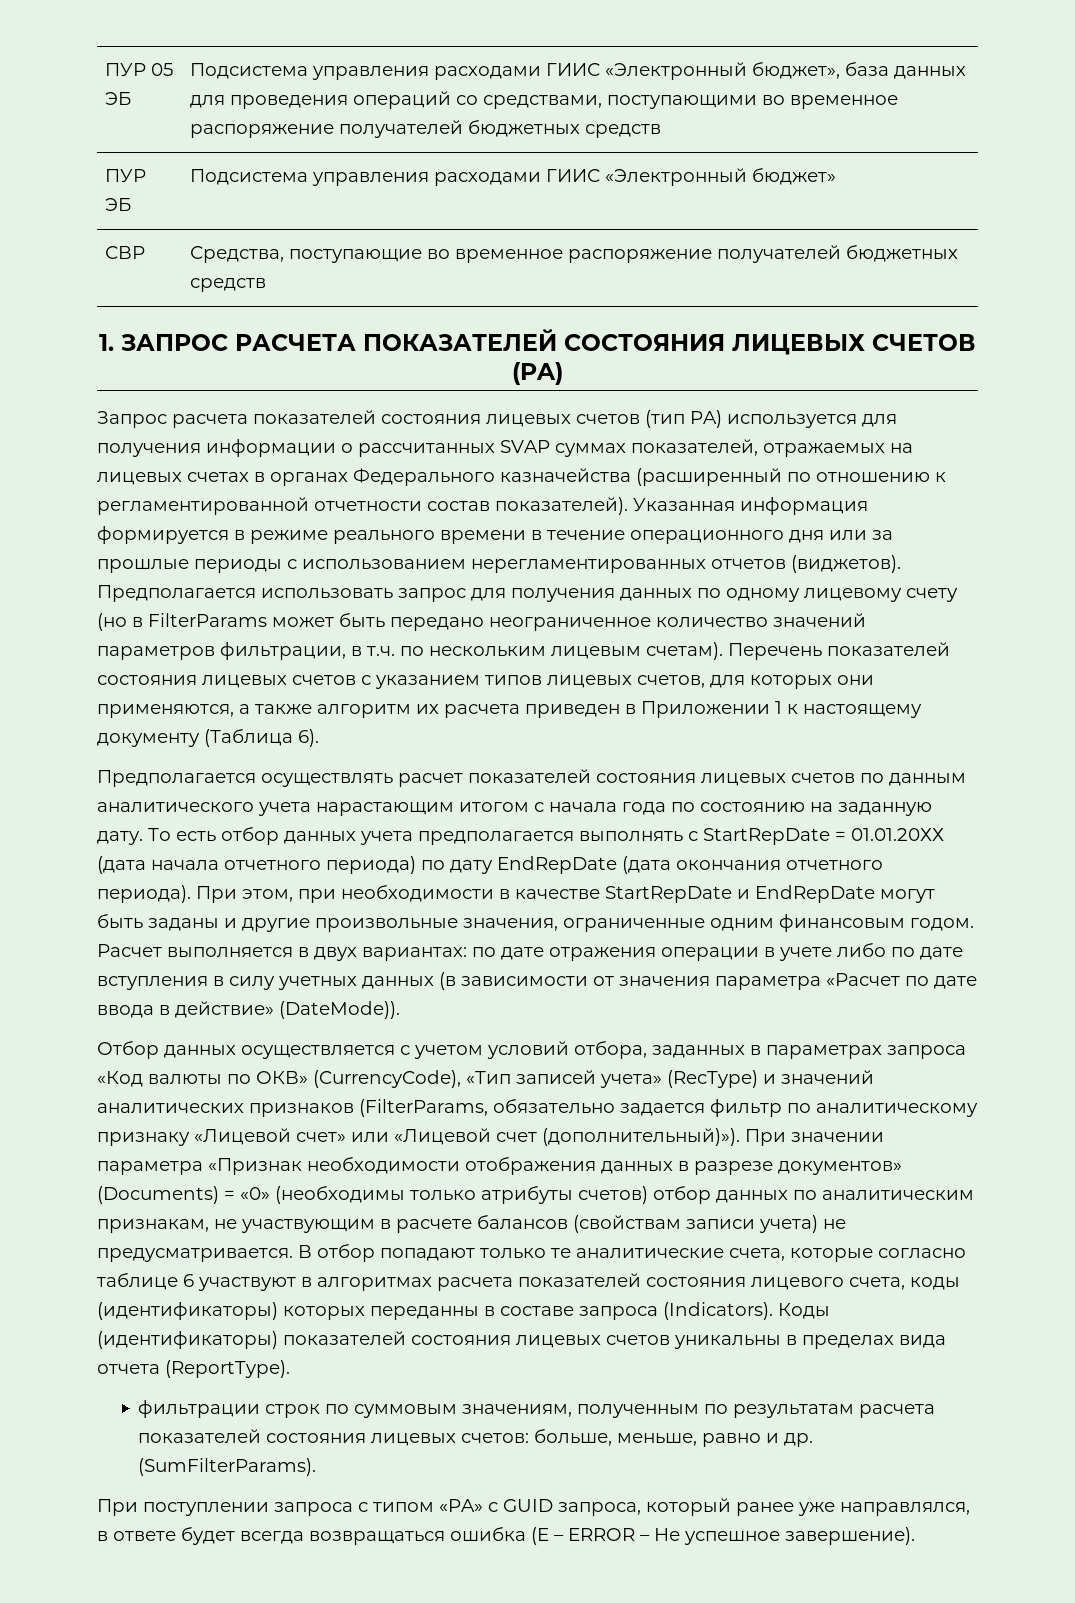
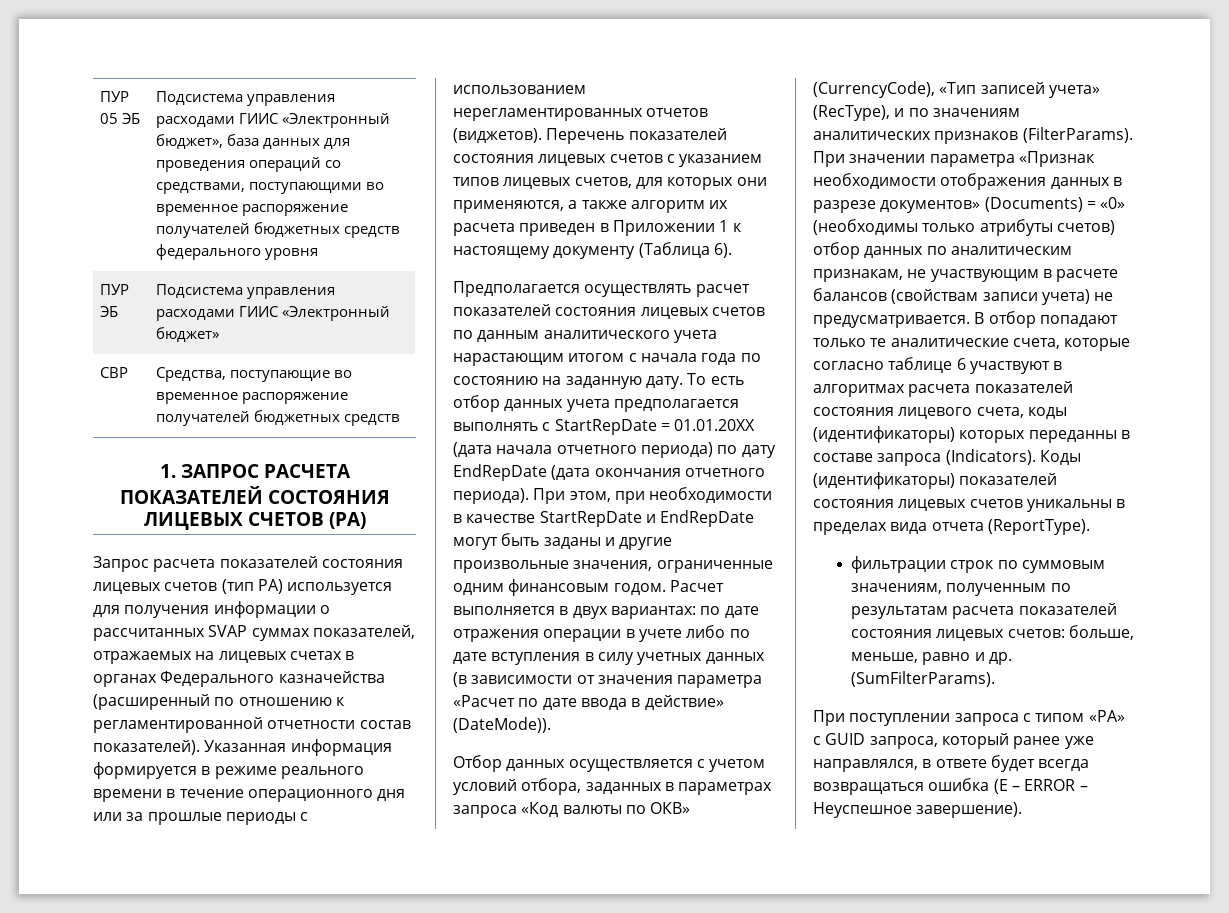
- ПУР 05 ЭБ | Подсистема управления расходами ГИИС «Электронный бюджет», база данных для проведения операций со средствами, поступающими во временное распоряжение получателей бюджетных средств
+ ПУР 05 ЭБ | Подсистема управления расходами ГИИС «Электронный бюджет», база данных для проведения операций со средствами, поступающими во временное распоряжение получателей бюджетных средств федерального уровня
- Предполагается использовать запрос для получения данных по одному лицевому счету (но в FilterParams может быть передано неограниченное количество значений параметров фильтрации, в т.ч. по нескольким лицевым счетам).
- Отбор данных осуществляется с учетом условий отбора, заданных в параметрах запроса «Код валюты по ОКВ» (CurrencyCode), «Тип записей учета» (RecType) и значений аналитических признаков (FilterParams, обязательно задается фильтр по аналитическому признаку «Лицевой счет» или «Лицевой счет (дополнительный)»).
+ Отбор данных осуществляется с учетом условий отбора, заданных в параметрах запроса «Код валюты по ОКВ» (CurrencyCode), «Тип записей учета» (RecType), и по значениям аналитических признаков (FilterParams).
- При поступлении запроса с типом «PA» с GUID запроса, который ранее уже направлялся, в ответе будет всегда возвращаться ошибка (E – ERROR – Не успешное завершение).
+ При поступлении запроса с типом «PA» с GUID запроса, который ранее уже направлялся, в ответе будет всегда возвращаться ошибка (E – ERROR – Неуспешное завершение).

